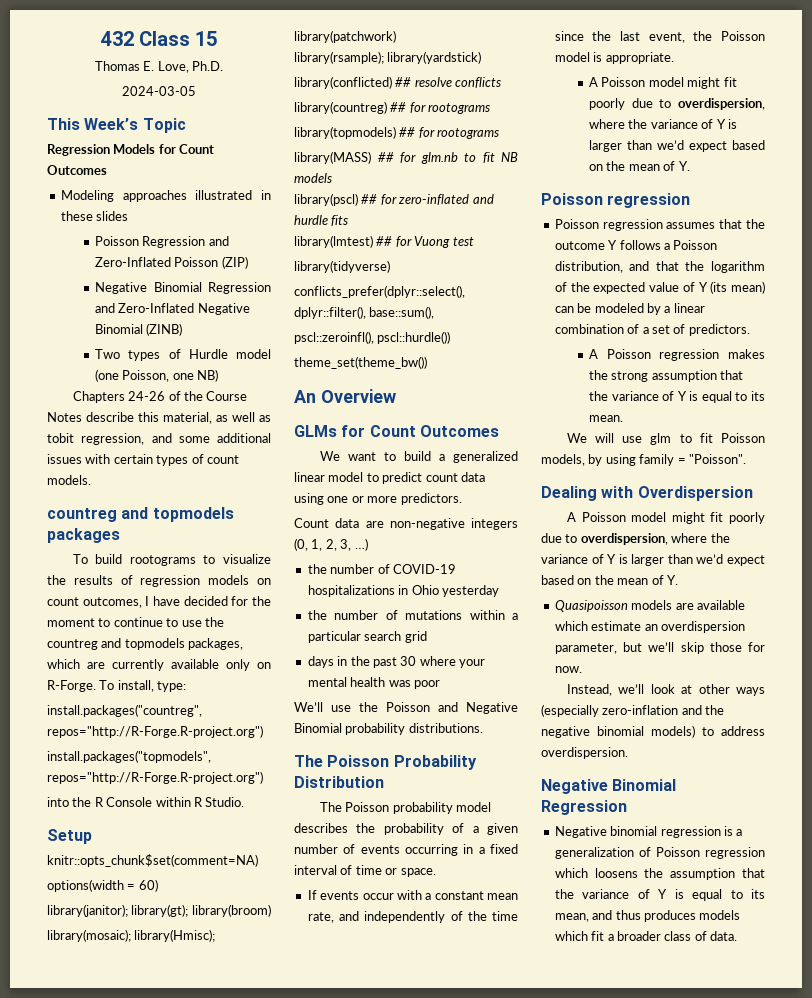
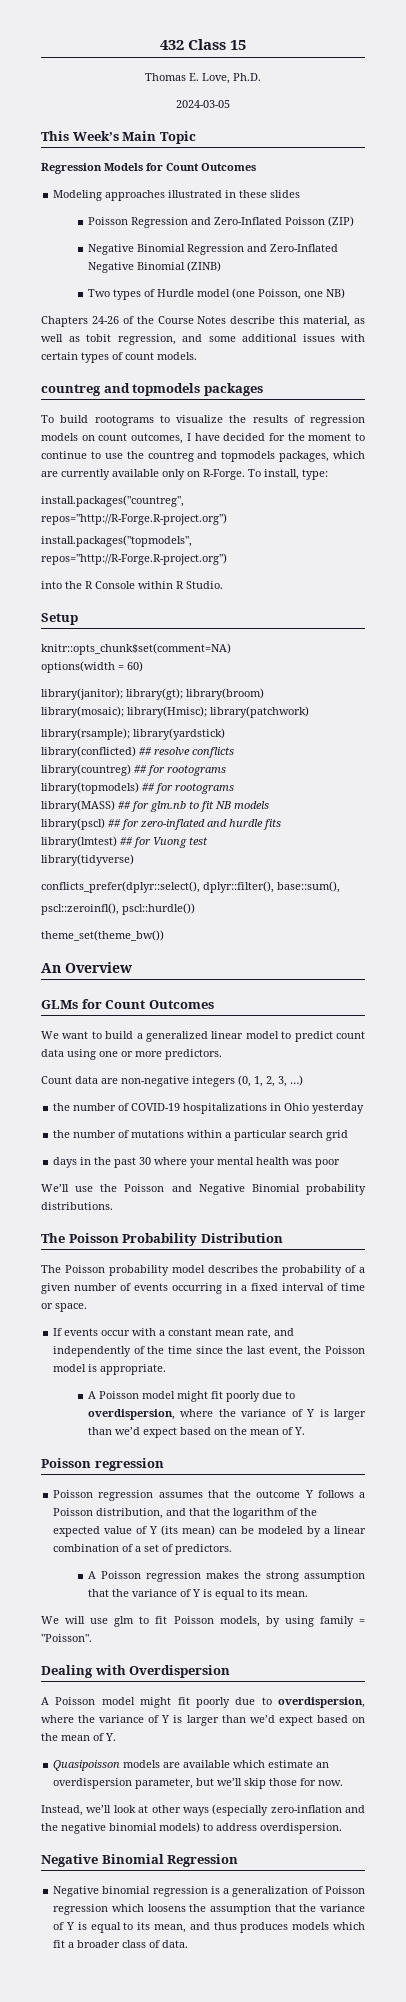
- This Week’s Topic
+ This Week’s Main Topic

